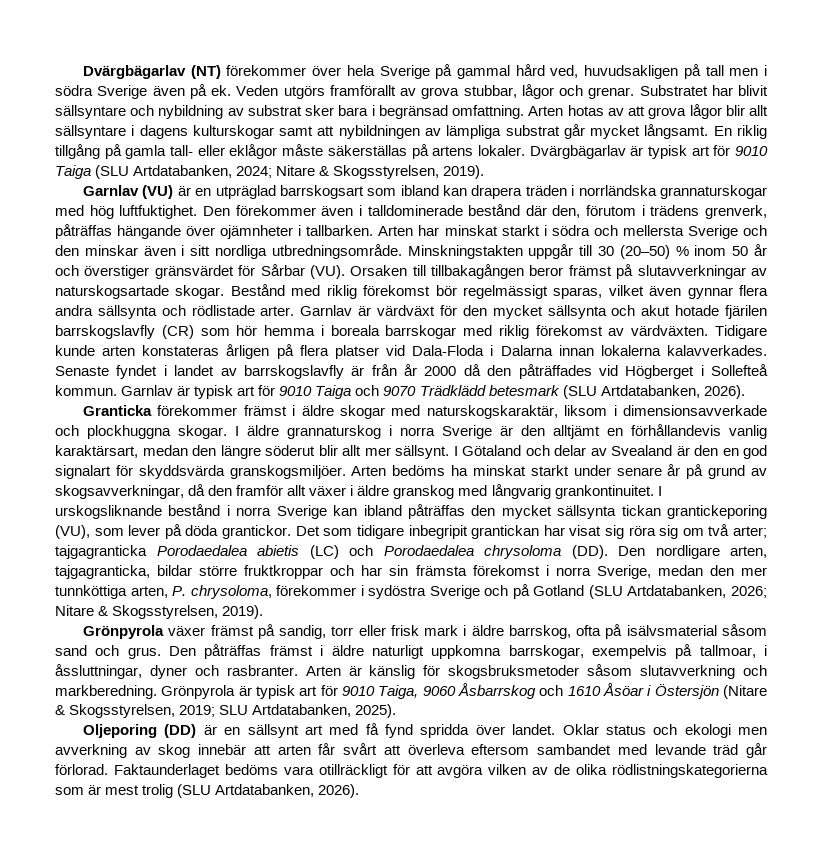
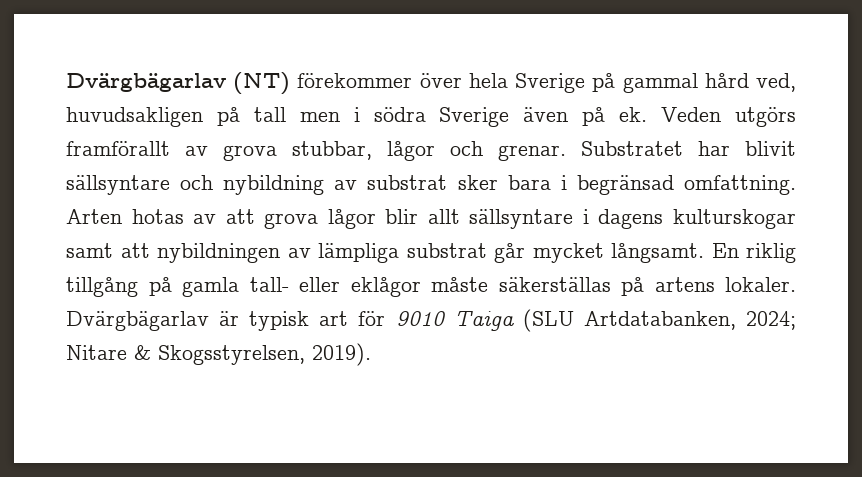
- Garnlav (VU) är en utpräglad barrskogsart som ibland kan drapera träden i norrländska grannaturskogar med hög luftfuktighet. Den förekommer även i talldominerade bestånd där den, förutom i trädens grenverk, påträffas hängande över ojämnheter i tallbarken. Arten har minskat starkt i södra och mellersta Sverige och den minskar även i sitt nordliga utbredningsområde. Minskningstakten uppgår till 30 (20–50) % inom 50 år och överstiger gränsvärdet för Sårbar (VU). Orsaken till tillbakagången beror främst på slutavverkningar av naturskogsartade skogar. Bestånd med riklig förekomst bör regelmässigt sparas, vilket även gynnar flera andra sällsynta och rödlistade arter. Garnlav är värdväxt för den mycket sällsynta och akut hotade fjärilen barrskogslavfly (CR) som hör hemma i boreala barrskogar med riklig förekomst av värdväxten. Tidigare kunde arten konstateras årligen på flera platser vid Dala-Floda i Dalarna innan lokalerna kalavverkades. Senaste fyndet i landet av barrskogslavfly är från år 2000 då den påträffades vid Högberget i Sollefteå kommun. Garnlav är typisk art för 9010 Taiga och 9070 Trädklädd betesmark (SLU Artdatabanken, 2026).
- Granticka förekommer främst i äldre skogar med naturskogskaraktär, liksom i dimensionsavverkade och plockhuggna skogar. I äldre grannaturskog i norra Sverige är den alltjämt en förhållandevis vanlig karaktärsart, medan den längre söderut blir allt mer sällsynt. I Götaland och delar av Svealand är den en god signalart för skyddsvärda granskogsmiljöer. Arten bedöms ha minskat starkt under senare år på grund av skogsavverkningar, då den framför allt växer i äldre granskog med långvarig grankontinuitet. I urskogsliknande bestånd i norra Sverige kan ibland påträffas den mycket sällsynta tickan grantickeporing (VU), som lever på döda grantickor. Det som tidigare inbegripit grantickan har visat sig röra sig om två arter; tajgagranticka Porodaedalea abietis (LC) och Porodaedalea chrysoloma (DD). Den nordligare arten, tajgagranticka, bildar större fruktkroppar och har sin främsta förekomst i norra Sverige, medan den mer tunnköttiga arten, P. chrysoloma, förekommer i sydöstra Sverige och på Gotland (SLU Artdatabanken, 2026; Nitare & Skogsstyrelsen, 2019).
- Grönpyrola växer främst på sandig, torr eller frisk mark i äldre barrskog, ofta på isälvsmaterial såsom sand och grus. Den påträffas främst i äldre naturligt uppkomna barrskogar, exempelvis på tallmoar, i åssluttningar, dyner och rasbranter. Arten är känslig för skogsbruksmetoder såsom slutavverkning och markberedning. Grönpyrola är typisk art för 9010 Taiga, 9060 Åsbarrskog och 1610 Åsöar i Östersjön (Nitare & Skogsstyrelsen, 2019; SLU Artdatabanken, 2025).
- Oljeporing (DD) är en sällsynt art med få fynd spridda över landet. Oklar status och ekologi men avverkning av skog innebär att arten får svårt att överleva eftersom sambandet med levande träd går förlorad. Faktaunderlaget bedöms vara otillräckligt för att avgöra vilken av de olika rödlistningskategorierna som är mest trolig (SLU Artdatabanken, 2026).

